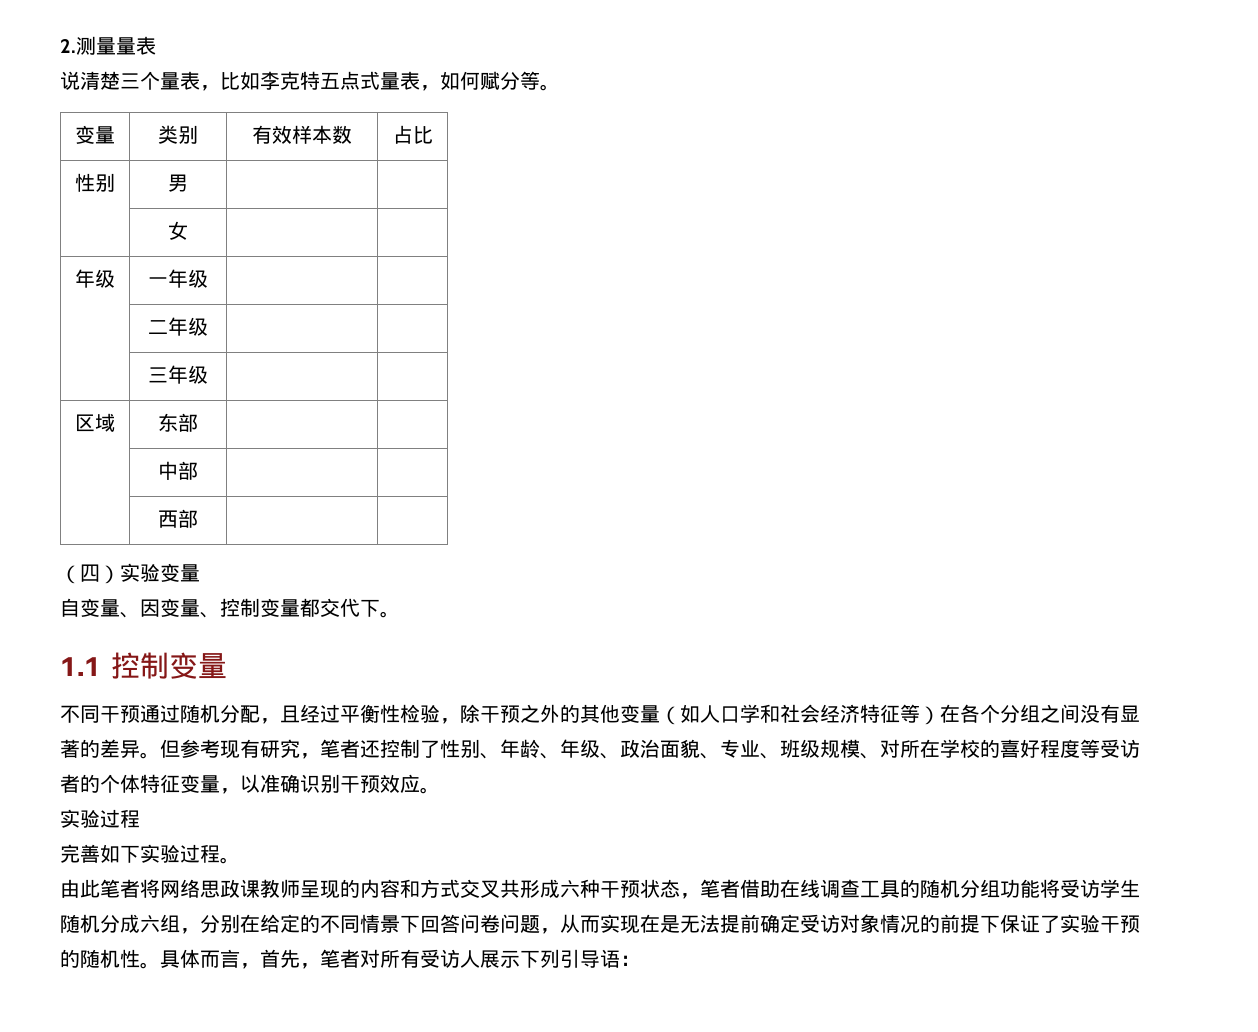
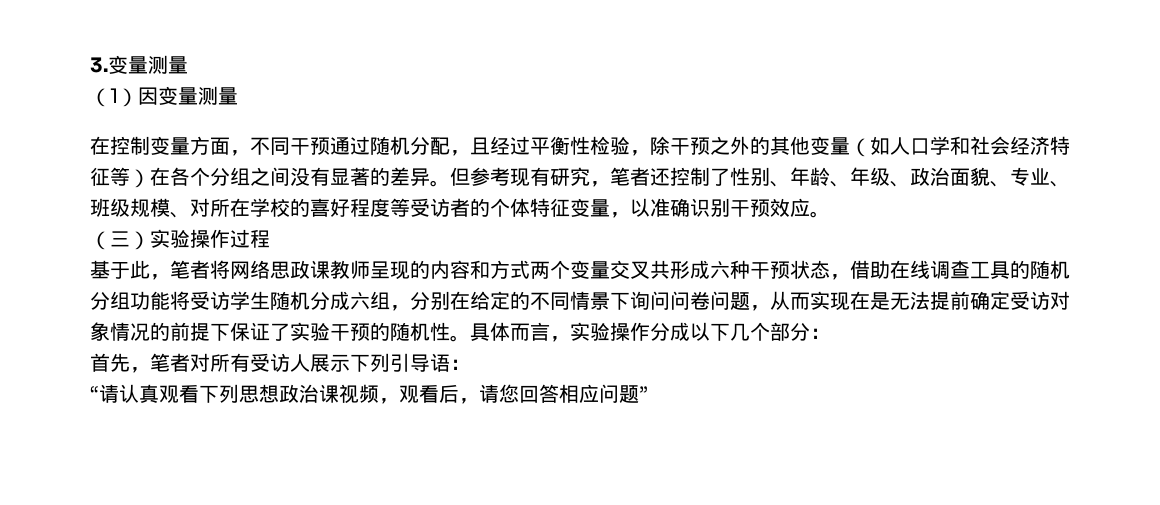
- 2.测量量表
- 说清楚三个量表，比如李克特五点式量表，如何赋分等。
- 变量 | 类别 | 有效样本数 | 占比
- 性别 | 男 | |
- | 女 | |
- 年级 | 一年级 | |
- | 二年级 | |
- | 三年级 | |
- 区域 | 东部 | |
- | 中部 | |
- | 西部 | |
- （四）实验变量
- 自变量、因变量、控制变量都交代下。
- 1.1控制变量
- 不同干预通过随机分配，且经过平衡性检验，除干预之外的其他变量（如人口学和社会经济特征等）在各个分组之间没有显著的差异。
+ 3.变量测量
+ （1）因变量测量
+ 在控制变量方面，不同干预通过随机分配，且经过平衡性检验，除干预之外的其他变量（如人口学和社会经济特征等）在各个分组之间没有显著的差异。
  但参考现有研究，笔者还控制了性别、年龄、年级、政治面貌、专业、班级规模、对所在学校的喜好程度等受访者的个体特征变量，以准确识别干预效应。
- 实验过程
- 完善如下实验过程。
- 由此笔者将网络思政课教师呈现的内容和方式交叉共形成六种干预状态，笔者借助在线调查工具的随机分组功能将受访学生随机分成六组，分别在给定的不同情景下回答问卷问题，从而实现在是无法提前确定受访对象情况的前提下保证了实验干预的随机性。
+ （三）实验操作过程
+ 基于此，笔者将网络思政课教师呈现的内容和方式两个变量交叉共形成六种干预状态，借助在线调查工具的随机分组功能将受访学生随机分成六组，分别在给定的不同情景下询问问卷问题，从而实现在是无法提前确定受访对象情况的前提下保证了实验干预的随机性。
- 具体而言，首先，笔者对所有受访人展示下列引导语：
+ 具体而言，实验操作分成以下几个部分：
+ 首先，笔者对所有受访人展示下列引导语：
+ “请认真观看下列思想政治课视频，观看后，请您回答相应问题”

